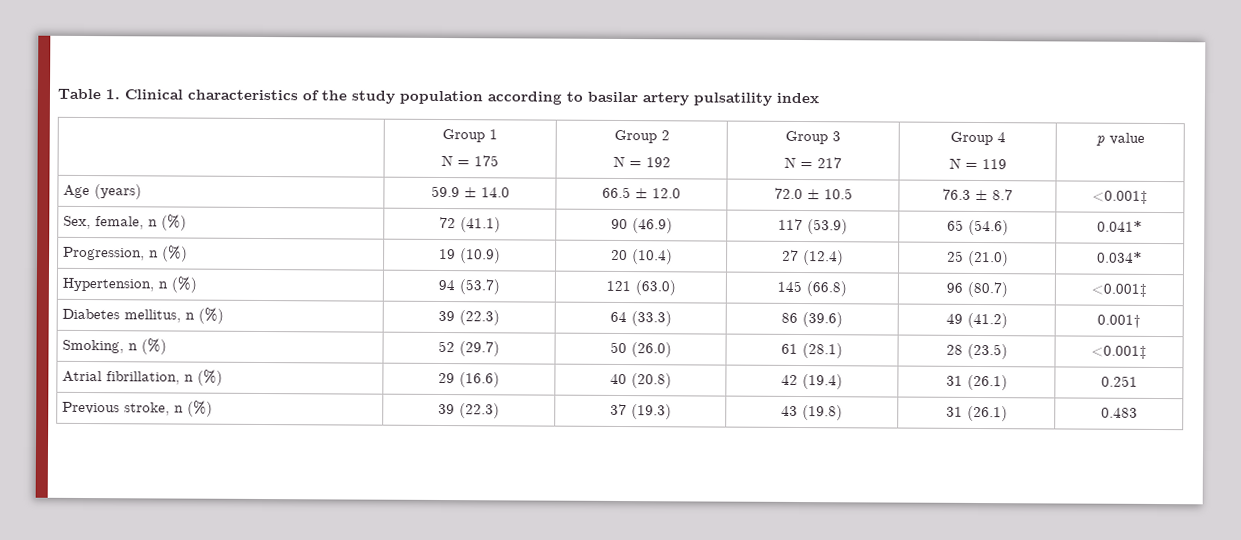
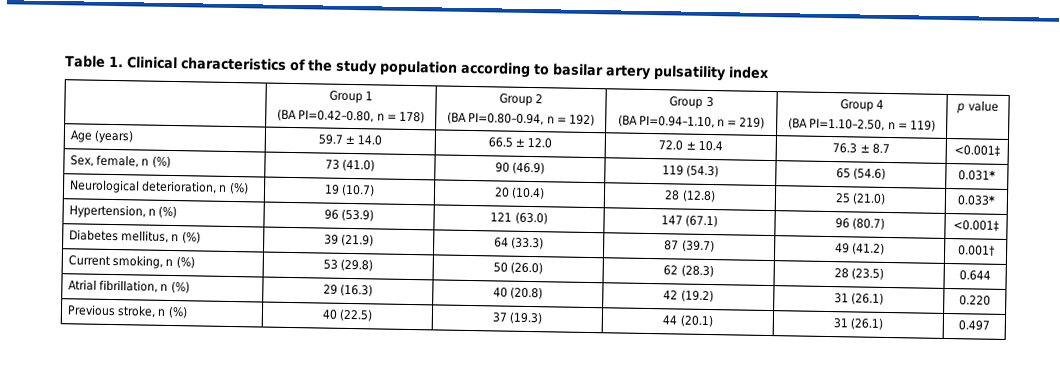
  | Group 1
- N = 175 | Group 2
- N = 192 | Group 3
- N = 217 | Group 4
- N = 119 | p value
+ (BA PI=0.42–0.80, n = 178) | Group 2
+ (BA PI=0.80–0.94, n = 192) | Group 3
+ (BA PI=0.94–1.10, n = 219) | Group 4
+ (BA PI=1.10–2.50, n = 119) | p value
- Age (years) | 59.9 ± 14.0 | 66.5 ± 12.0 | 72.0 ± 10.5 | 76.3 ± 8.7 | <0.001‡
+ Age (years) | 59.7 ± 14.0 | 66.5 ± 12.0 | 72.0 ± 10.4 | 76.3 ± 8.7 | <0.001‡
- Sex, female, n (%) | 72 (41.1) | 90 (46.9) | 117 (53.9) | 65 (54.6) | 0.041*
- Progression, n (%) | 19 (10.9) | 20 (10.4) | 27 (12.4) | 25 (21.0) | 0.034*
+ Sex, female, n (%) | 73 (41.0) | 90 (46.9) | 119 (54.3) | 65 (54.6) | 0.031*
+ Neurological deterioration, n (%) | 19 (10.7) | 20 (10.4) | 28 (12.8) | 25 (21.0) | 0.033*
- Hypertension, n (%) | 94 (53.7) | 121 (63.0) | 145 (66.8) | 96 (80.7) | <0.001‡
+ Hypertension, n (%) | 96 (53.9) | 121 (63.0) | 147 (67.1) | 96 (80.7) | <0.001‡
- Diabetes mellitus, n (%) | 39 (22.3) | 64 (33.3) | 86 (39.6) | 49 (41.2) | 0.001†
+ Diabetes mellitus, n (%) | 39 (21.9) | 64 (33.3) | 87 (39.7) | 49 (41.2) | 0.001†
- Smoking, n (%) | 52 (29.7) | 50 (26.0) | 61 (28.1) | 28 (23.5) | <0.001‡
+ Current smoking, n (%) | 53 (29.8) | 50 (26.0) | 62 (28.3) | 28 (23.5) | 0.644
- Atrial fibrillation, n (%) | 29 (16.6) | 40 (20.8) | 42 (19.4) | 31 (26.1) | 0.251
+ Atrial fibrillation, n (%) | 29 (16.3) | 40 (20.8) | 42 (19.2) | 31 (26.1) | 0.220
- Previous stroke, n (%) | 39 (22.3) | 37 (19.3) | 43 (19.8) | 31 (26.1) | 0.483
+ Previous stroke, n (%) | 40 (22.5) | 37 (19.3) | 44 (20.1) | 31 (26.1) | 0.497

